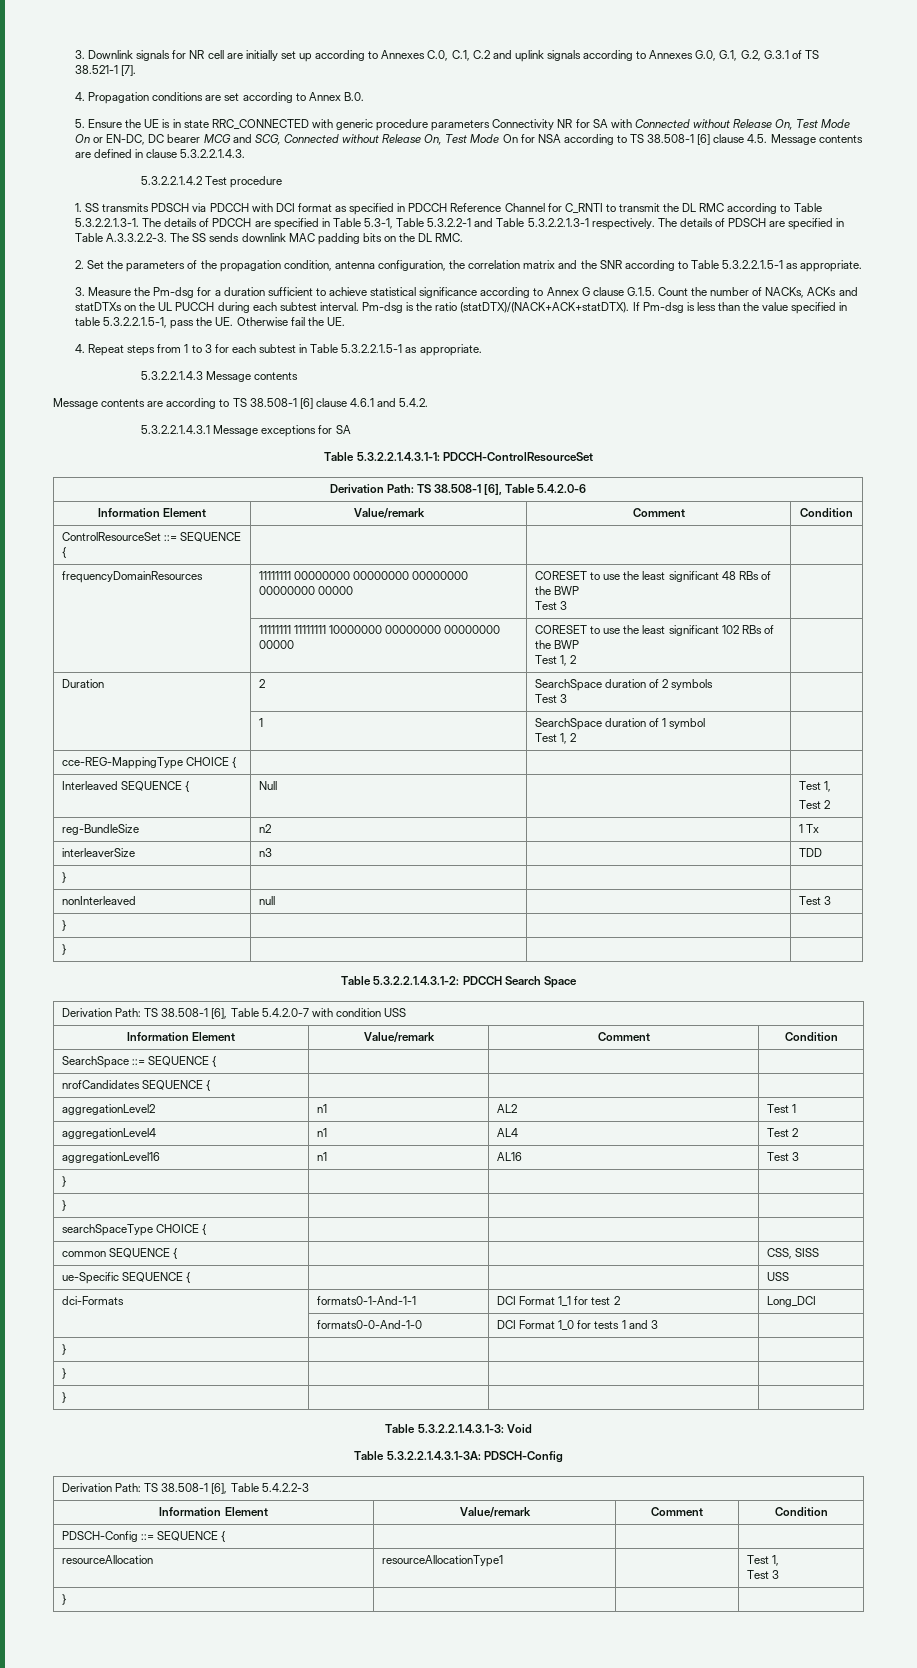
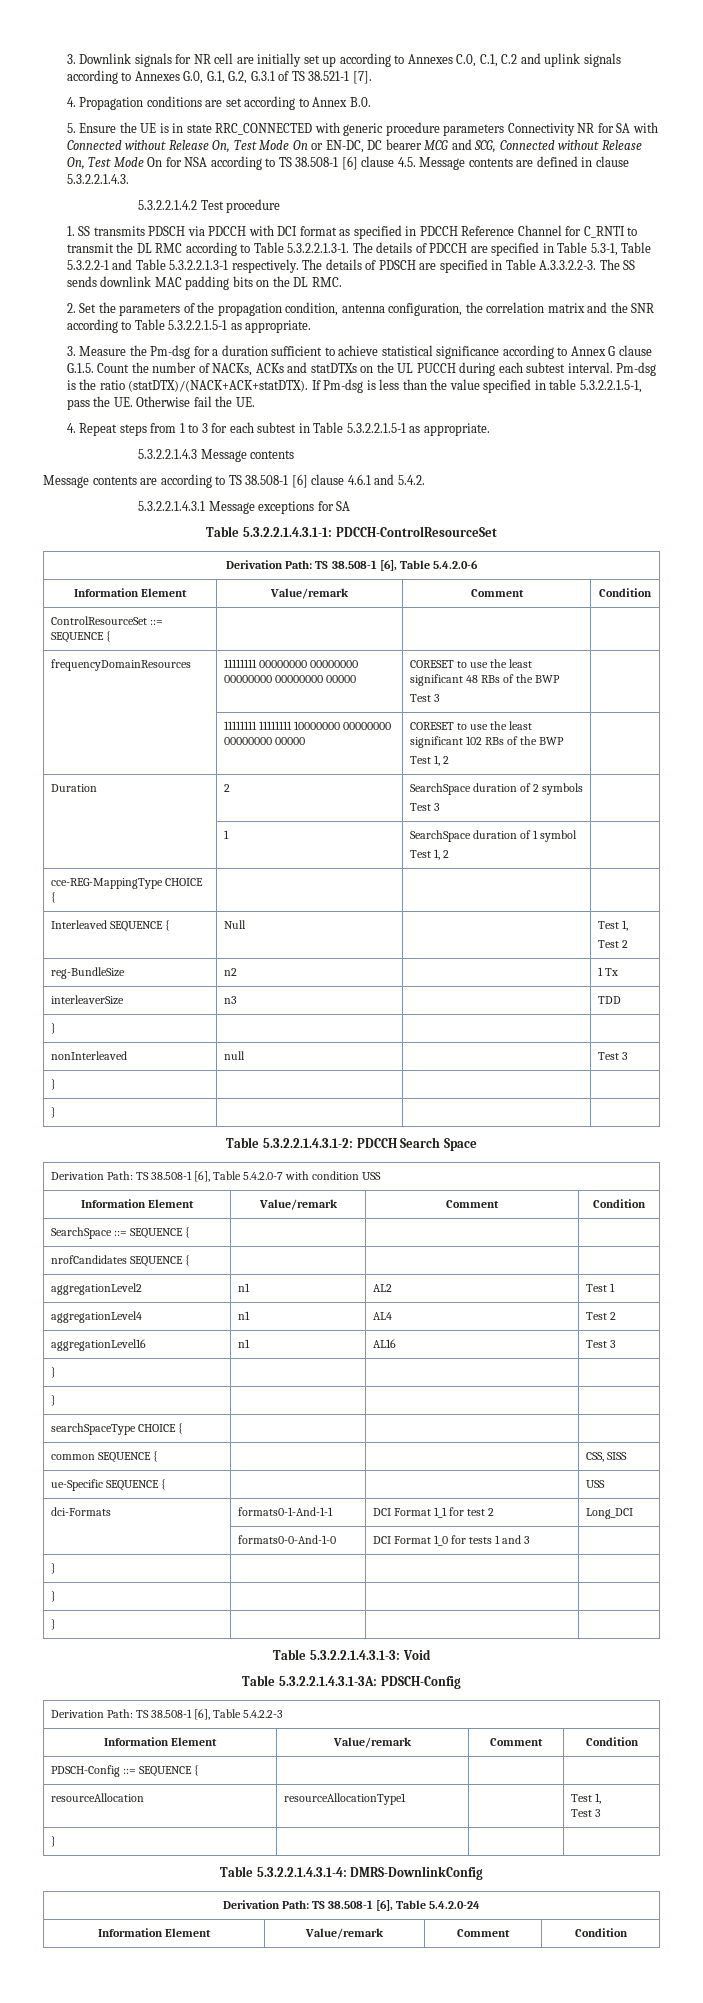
+ Table 5.3.2.2.1.4.3.1-4: DMRS-DownlinkConfig
+ Derivation Path: TS 38.508-1 [6], Table 5.4.2.0-24
+ Information Element | Value/remark | Comment | Condition

